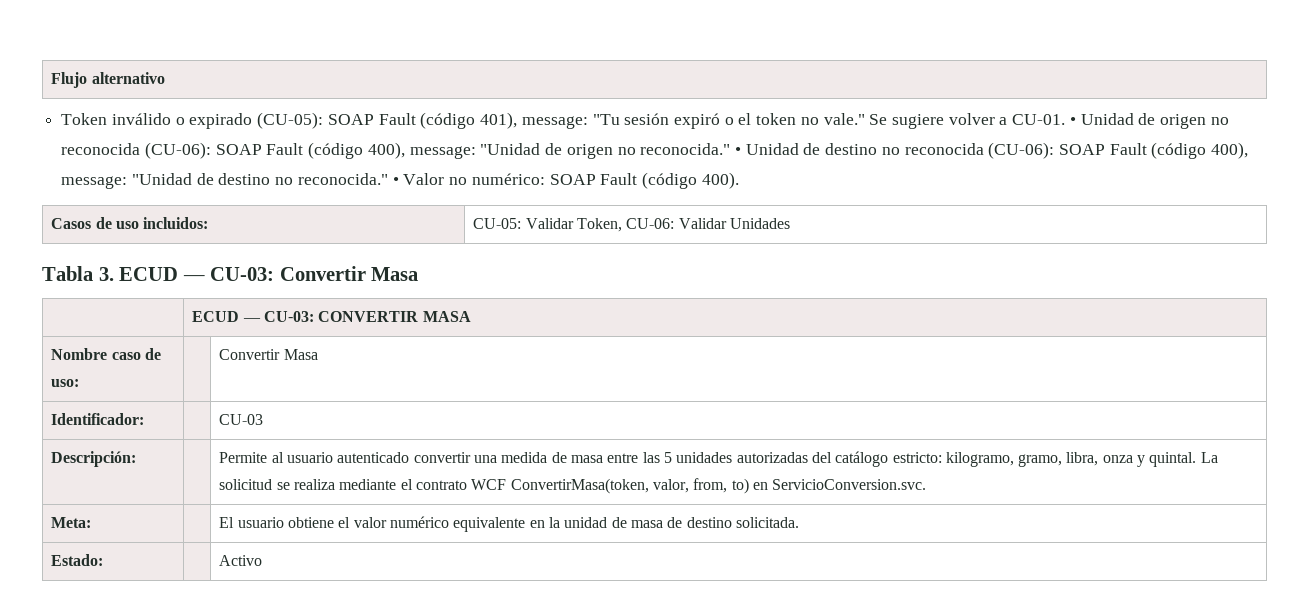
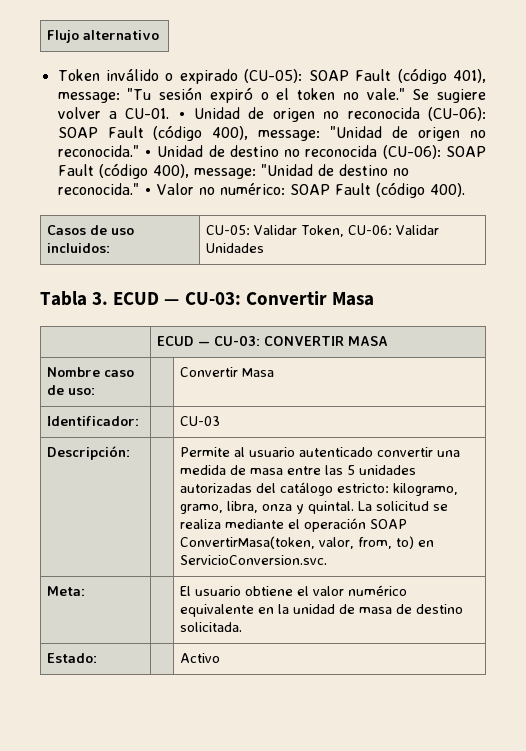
- Descripción: | | Permite al usuario autenticado convertir una medida de masa entre las 5 unidades autorizadas del catálogo estricto: kilogramo, gramo, libra, onza y quintal. La solicitud se realiza mediante el contrato WCF ConvertirMasa(token, valor, from, to) en ServicioConversion.svc.
+ Descripción: | | Permite al usuario autenticado convertir una medida de masa entre las 5 unidades autorizadas del catálogo estricto: kilogramo, gramo, libra, onza y quintal. La solicitud se realiza mediante el operación SOAP ConvertirMasa(token, valor, from, to) en ServicioConversion.svc.

